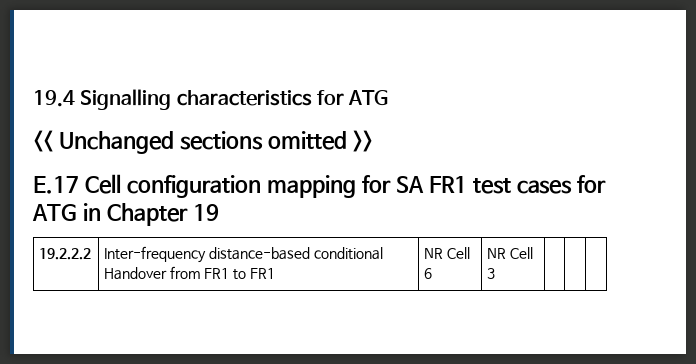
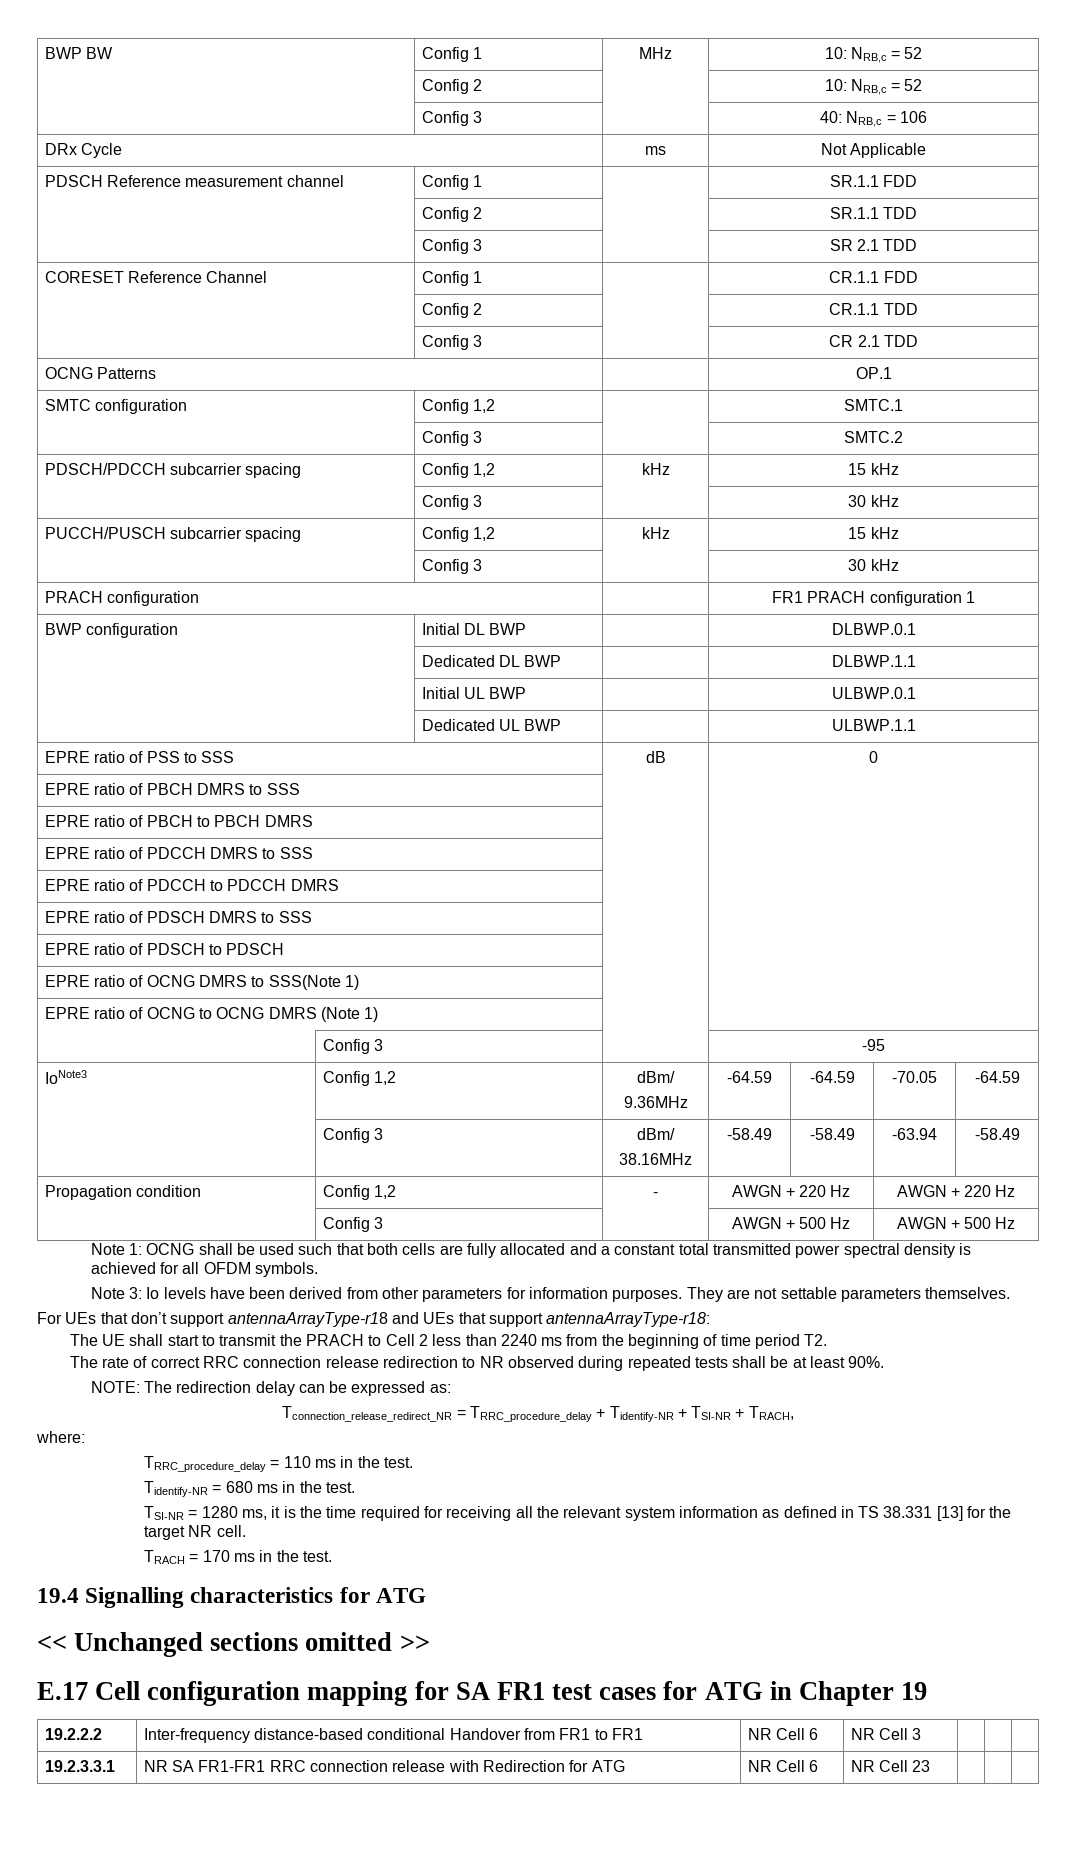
+ BWP BW | Config 1 | MHz | 10: NRB,c = 52
+ | Config 2 | | 10: NRB,c = 52
+ | Config 3 | | 40: NRB,c = 106
+ DRx Cycle | ms | Not Applicable
+ PDSCH Reference measurement channel | Config 1 | | SR.1.1 FDD
+ | Config 2 | | SR.1.1 TDD
+ | Config 3 | | SR 2.1 TDD
+ CORESET Reference Channel | Config 1 | | CR.1.1 FDD
+ | Config 2 | | CR.1.1 TDD
+ | Config 3 | | CR 2.1 TDD
+ OCNG Patterns | | OP.1
+ SMTC configuration | Config 1,2 | | SMTC.1
+ | Config 3 | | SMTC.2
+ PDSCH/PDCCH subcarrier spacing | Config 1,2 | kHz | 15 kHz
+ | Config 3 | | 30 kHz
+ PUCCH/PUSCH subcarrier spacing | Config 1,2 | kHz | 15 kHz
+ | Config 3 | | 30 kHz
+ PRACH configuration | | FR1 PRACH configuration 1
+ BWP configuration | Initial DL BWP | | DLBWP.0.1
+ | Dedicated DL BWP | | DLBWP.1.1
+ | Initial UL BWP | | ULBWP.0.1
+ | Dedicated UL BWP | | ULBWP.1.1
+ EPRE ratio of PSS to SSS | dB | 0
+ EPRE ratio of PBCH DMRS to SSS | |
+ EPRE ratio of PBCH to PBCH DMRS | |
+ EPRE ratio of PDCCH DMRS to SSS | |
+ EPRE ratio of PDCCH to PDCCH DMRS | |
+ EPRE ratio of PDSCH DMRS to SSS | |
+ EPRE ratio of PDSCH to PDSCH | |
+ EPRE ratio of OCNG DMRS to SSS(Note 1) | |
+ EPRE ratio of OCNG to OCNG DMRS (Note 1) | |
+ | Config 3 | | -95
+ IoNote3 | Config 1,2 | dBm/
+ 9.36MHz | -64.59 | -64.59 | -70.05 | -64.59
+ | Config 3 | dBm/
+ 38.16MHz | -58.49 | -58.49 | -63.94 | -58.49
+ Propagation condition | Config 1,2 | - | AWGN + 220 Hz | AWGN + 220 Hz
+ | Config 3 | | AWGN + 500 Hz | AWGN + 500 Hz
+ Note 1: OCNG shall be used such that both cells are fully allocated and a constant total transmitted power spectral density is achieved for all OFDM symbols.
+ Note 3: Io levels have been derived from other parameters for information purposes. They are not settable parameters themselves.
+ For UEs that don’t support antennaArrayType-r18 and UEs that support antennaArrayType-r18:
+ The UE shall start to transmit the PRACH to Cell 2 less than 2240 ms from the beginning of time period T2.
+ The rate of correct RRC connection release redirection to NR observed during repeated tests shall be at least 90%.
+ NOTE: The redirection delay can be expressed as:
+ Tconnection_release_redirect_NR = TRRC_procedure_delay + Tidentify-NR + TSI-NR + TRACH,
+ where:
+ TRRC_procedure_delay = 110 ms in the test.
+ Tidentify-NR = 680 ms in the test.
+ TSI-NR = 1280 ms, it is the time required for receiving all the relevant system information as defined in TS 38.331 [13] for the target NR cell.
+ TRACH = 170 ms in the test.
+ 19.2.3.3.1 | NR SA FR1-FR1 RRC connection release with Redirection for ATG | NR Cell 6 | NR Cell 23 | | |

